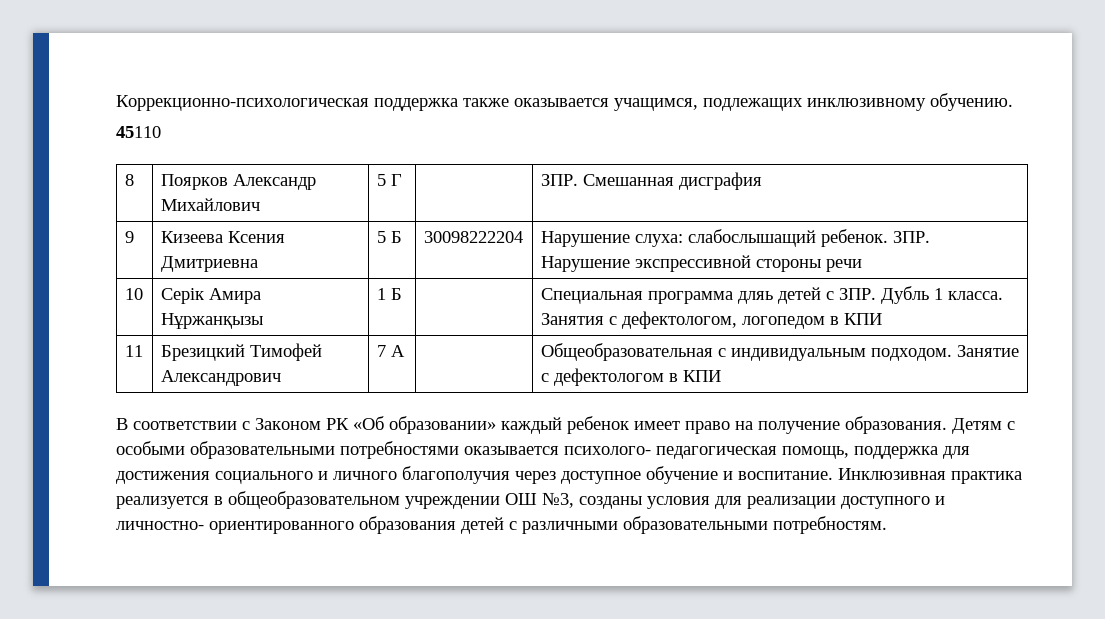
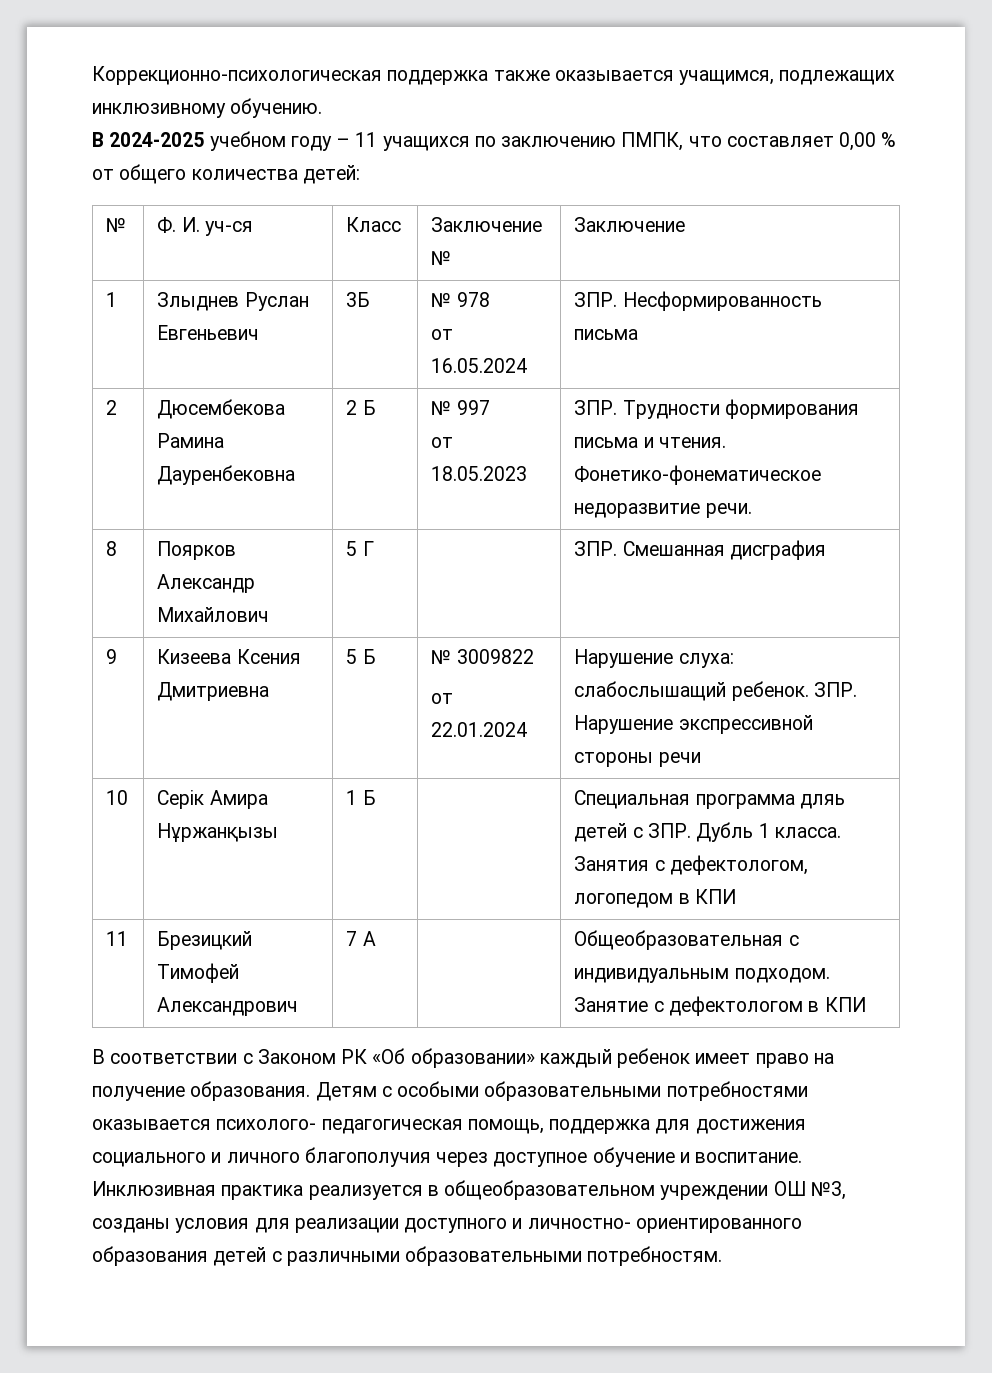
- 45110
+ В 2024-2025 учебном году – 11 учащихся по заключению ПМПК, что составляет 0,00 % от общего количества детей:
+ № | Ф. И. уч-ся | Класс | Заключение № | Заключение
+ 1 | Злыднев Руслан Евгеньевич | 3Б | № 978
+ от 16.05.2024 | ЗПР. Несформированность письма
+ 2 | Дюсембекова Рамина Дауренбековна | 2 Б | № 997
+ от 18.05.2023 | ЗПР. Трудности формирования письма и чтения. Фонетико-фонематическое недоразвитие речи.
- 9 | Кизеева Ксения Дмитриевна | 5 Б | 30098222204 | Нарушение слуха: слабослышащий ребенок. ЗПР. Нарушение экспрессивной стороны речи
+ 9 | Кизеева Ксения Дмитриевна | 5 Б | № 3009822
+ от 22.01.2024 | Нарушение слуха: слабослышащий ребенок. ЗПР. Нарушение экспрессивной стороны речи

